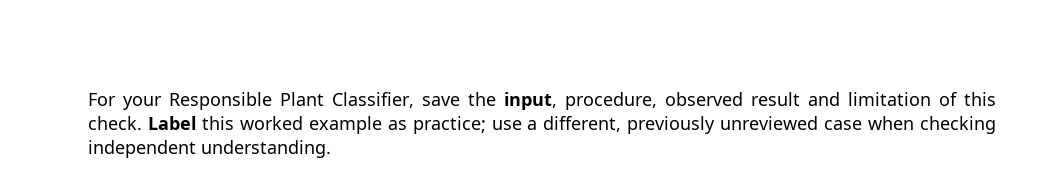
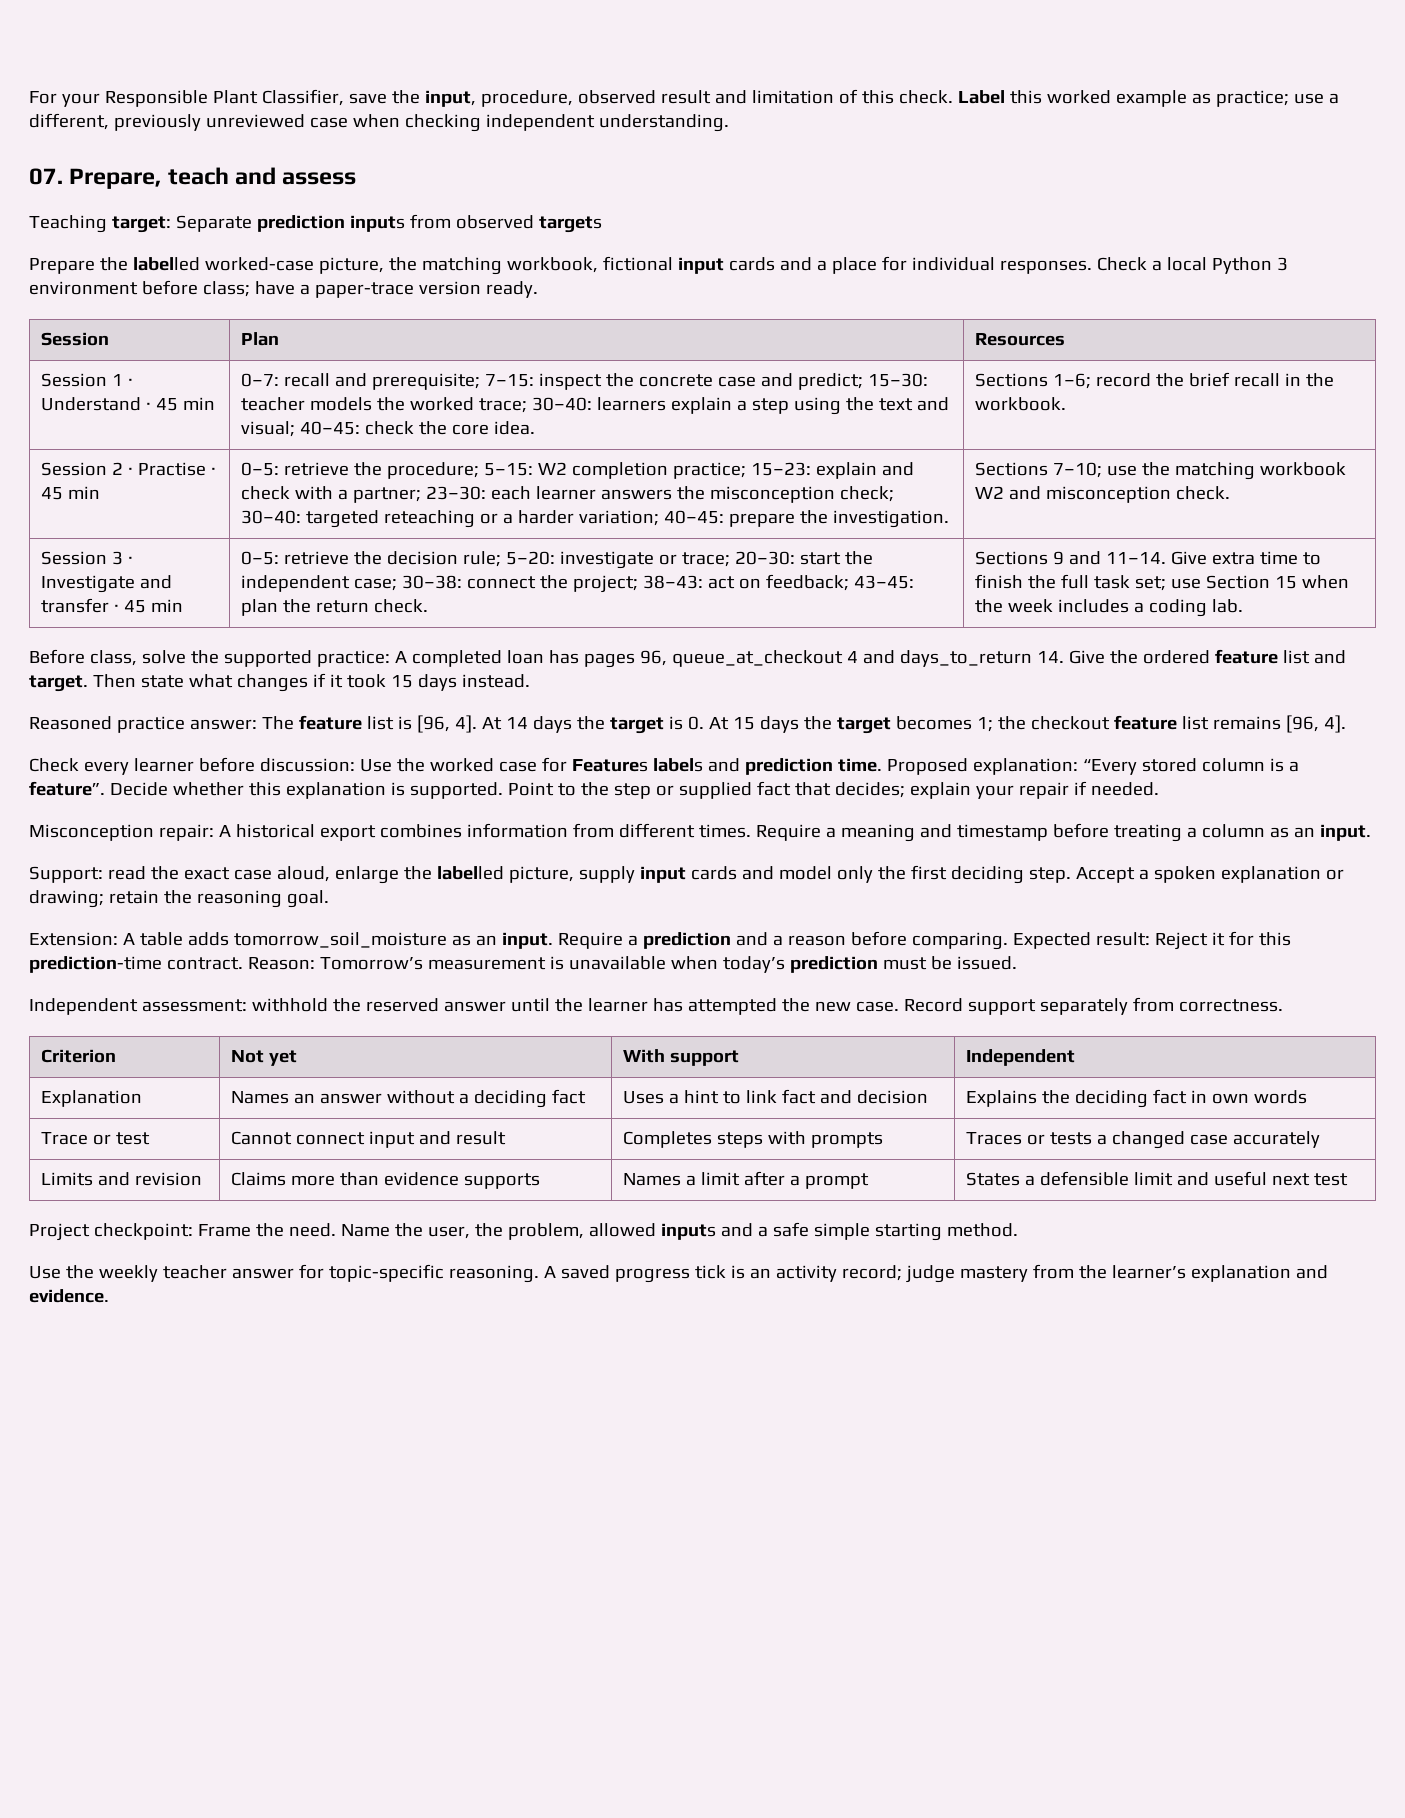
+ 07. Prepare, teach and assess
+ Teaching target: Separate prediction inputs from observed targets
+ Prepare the labelled worked-case picture, the matching workbook, fictional input cards and a place for individual responses. Check a local Python 3 environment before class; have a paper-trace version ready.
+ Session | Plan | Resources
+ Session 1 · Understand · 45 min | 0–7: recall and prerequisite; 7–15: inspect the concrete case and predict; 15–30: teacher models the worked trace; 30–40: learners explain a step using the text and visual; 40–45: check the core idea. | Sections 1–6; record the brief recall in the workbook.
+ Session 2 · Practise · 45 min | 0–5: retrieve the procedure; 5–15: W2 completion practice; 15–23: explain and check with a partner; 23–30: each learner answers the misconception check; 30–40: targeted reteaching or a harder variation; 40–45: prepare the investigation. | Sections 7–10; use the matching workbook W2 and misconception check.
+ Session 3 · Investigate and transfer · 45 min | 0–5: retrieve the decision rule; 5–20: investigate or trace; 20–30: start the independent case; 30–38: connect the project; 38–43: act on feedback; 43–45: plan the return check. | Sections 9 and 11–14. Give extra time to finish the full task set; use Section 15 when the week includes a coding lab.
+ Before class, solve the supported practice: A completed loan has pages 96, queue_at_checkout 4 and days_to_return 14. Give the ordered feature list and target. Then state what changes if it took 15 days instead.
+ Reasoned practice answer: The feature list is [96, 4]. At 14 days the target is 0. At 15 days the target becomes 1; the checkout feature list remains [96, 4].
+ Check every learner before discussion: Use the worked case for Features labels and prediction time. Proposed explanation: “Every stored column is a feature”. Decide whether this explanation is supported. Point to the step or supplied fact that decides; explain your repair if needed.
+ Misconception repair: A historical export combines information from different times. Require a meaning and timestamp before treating a column as an input.
+ Support: read the exact case aloud, enlarge the labelled picture, supply input cards and model only the first deciding step. Accept a spoken explanation or drawing; retain the reasoning goal.
+ Extension: A table adds tomorrow_soil_moisture as an input. Require a prediction and a reason before comparing. Expected result: Reject it for this prediction-time contract. Reason: Tomorrow’s measurement is unavailable when today’s prediction must be issued.
+ Independent assessment: withhold the reserved answer until the learner has attempted the new case. Record support separately from correctness.
+ Criterion | Not yet | With support | Independent
+ Explanation | Names an answer without a deciding fact | Uses a hint to link fact and decision | Explains the deciding fact in own words
+ Trace or test | Cannot connect input and result | Completes steps with prompts | Traces or tests a changed case accurately
+ Limits and revision | Claims more than evidence supports | Names a limit after a prompt | States a defensible limit and useful next test
+ Project checkpoint: Frame the need. Name the user, the problem, allowed inputs and a safe simple starting method.
+ Use the weekly teacher answer for topic-specific reasoning. A saved progress tick is an activity record; judge mastery from the learner’s explanation and evidence.

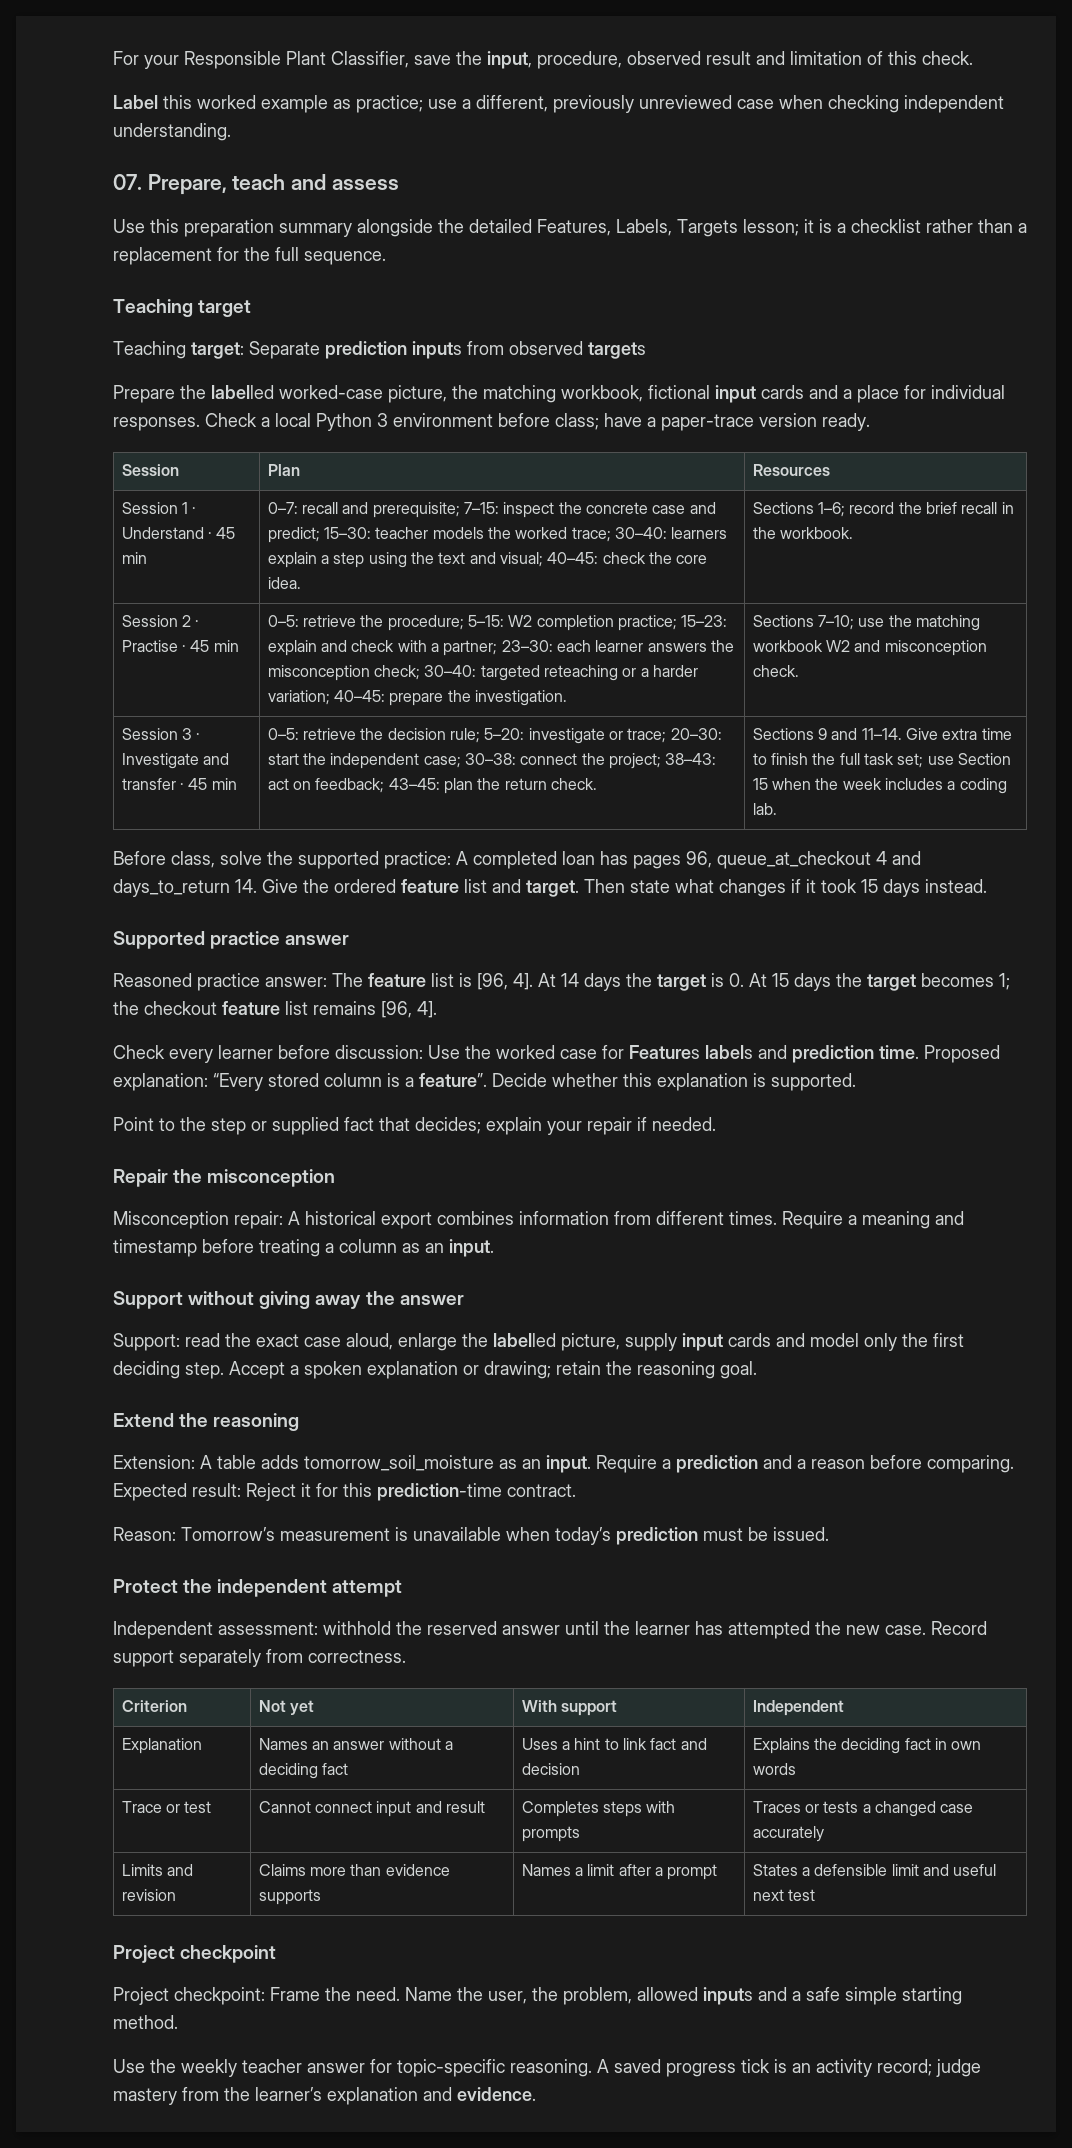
- For your Responsible Plant Classifier, save the input, procedure, observed result and limitation of this check. Label this worked example as practice; use a different, previously unreviewed case when checking independent understanding.
+ For your Responsible Plant Classifier, save the input, procedure, observed result and limitation of this check.
+ Label this worked example as practice; use a different, previously unreviewed case when checking independent understanding.
+ Use this preparation summary alongside the detailed Features, Labels, Targets lesson; it is a checklist rather than a replacement for the full sequence.
+ Teaching target
+ Supported practice answer
- Decide whether this explanation is supported. Point to the step or supplied fact that decides; explain your repair if needed.
+ Decide whether this explanation is supported.
+ Point to the step or supplied fact that decides; explain your repair if needed.
+ Repair the misconception
+ Support without giving away the answer
+ Extend the reasoning
- Expected result: Reject it for this prediction-time contract. Reason: Tomorrow’s measurement is unavailable when today’s prediction must be issued.
+ Expected result: Reject it for this prediction-time contract.
+ Reason: Tomorrow’s measurement is unavailable when today’s prediction must be issued.
+ Protect the independent attempt
+ Project checkpoint

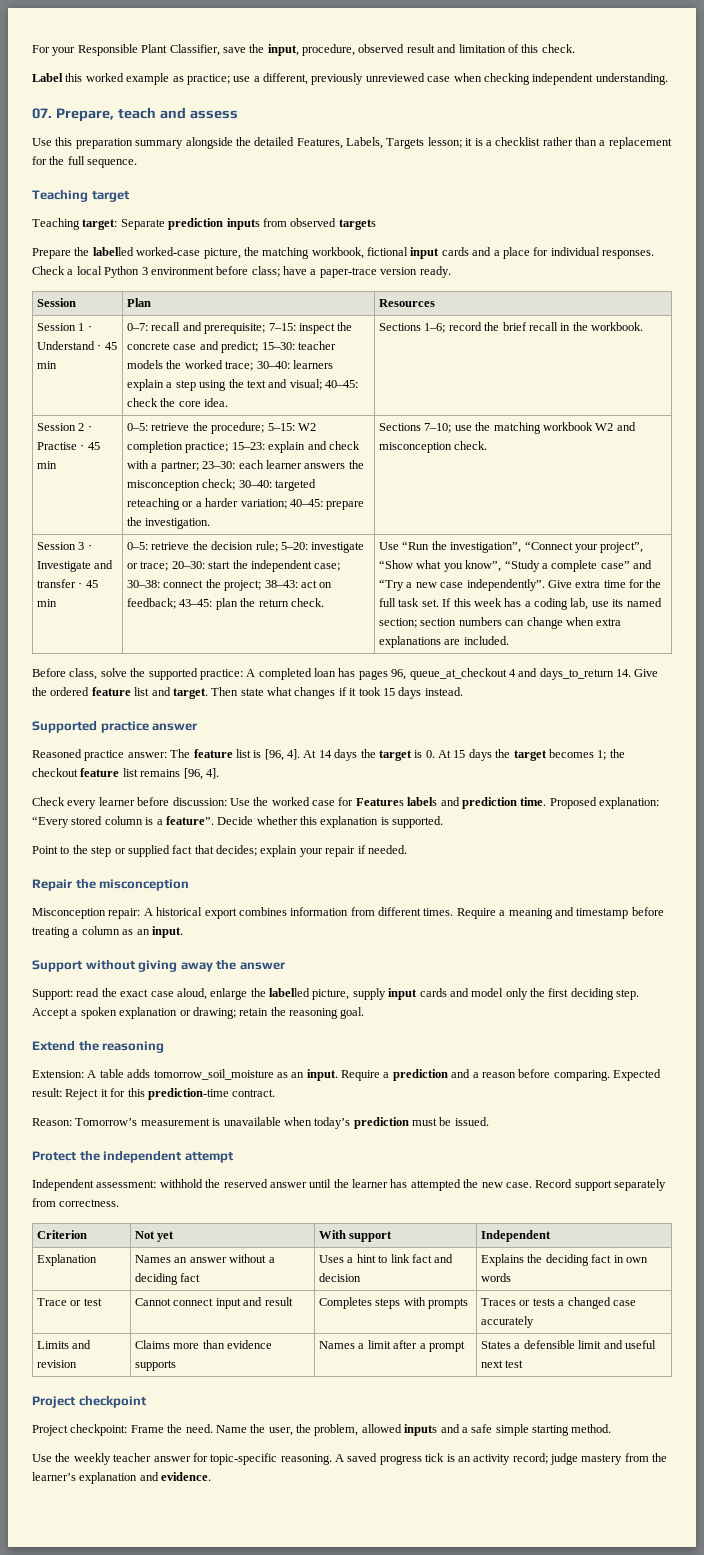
- Sections 9 and 11–14.
+ Use “Run the investigation”, “Connect your project”, “Show what you know”, “Study a complete case” and “Try a new case independently”.
- Give extra time to finish the full task set; use Section 15 when the week includes a coding lab.
+ Give extra time for the full task set. If this week has a coding lab, use its named section; section numbers can change when extra explanations are included.

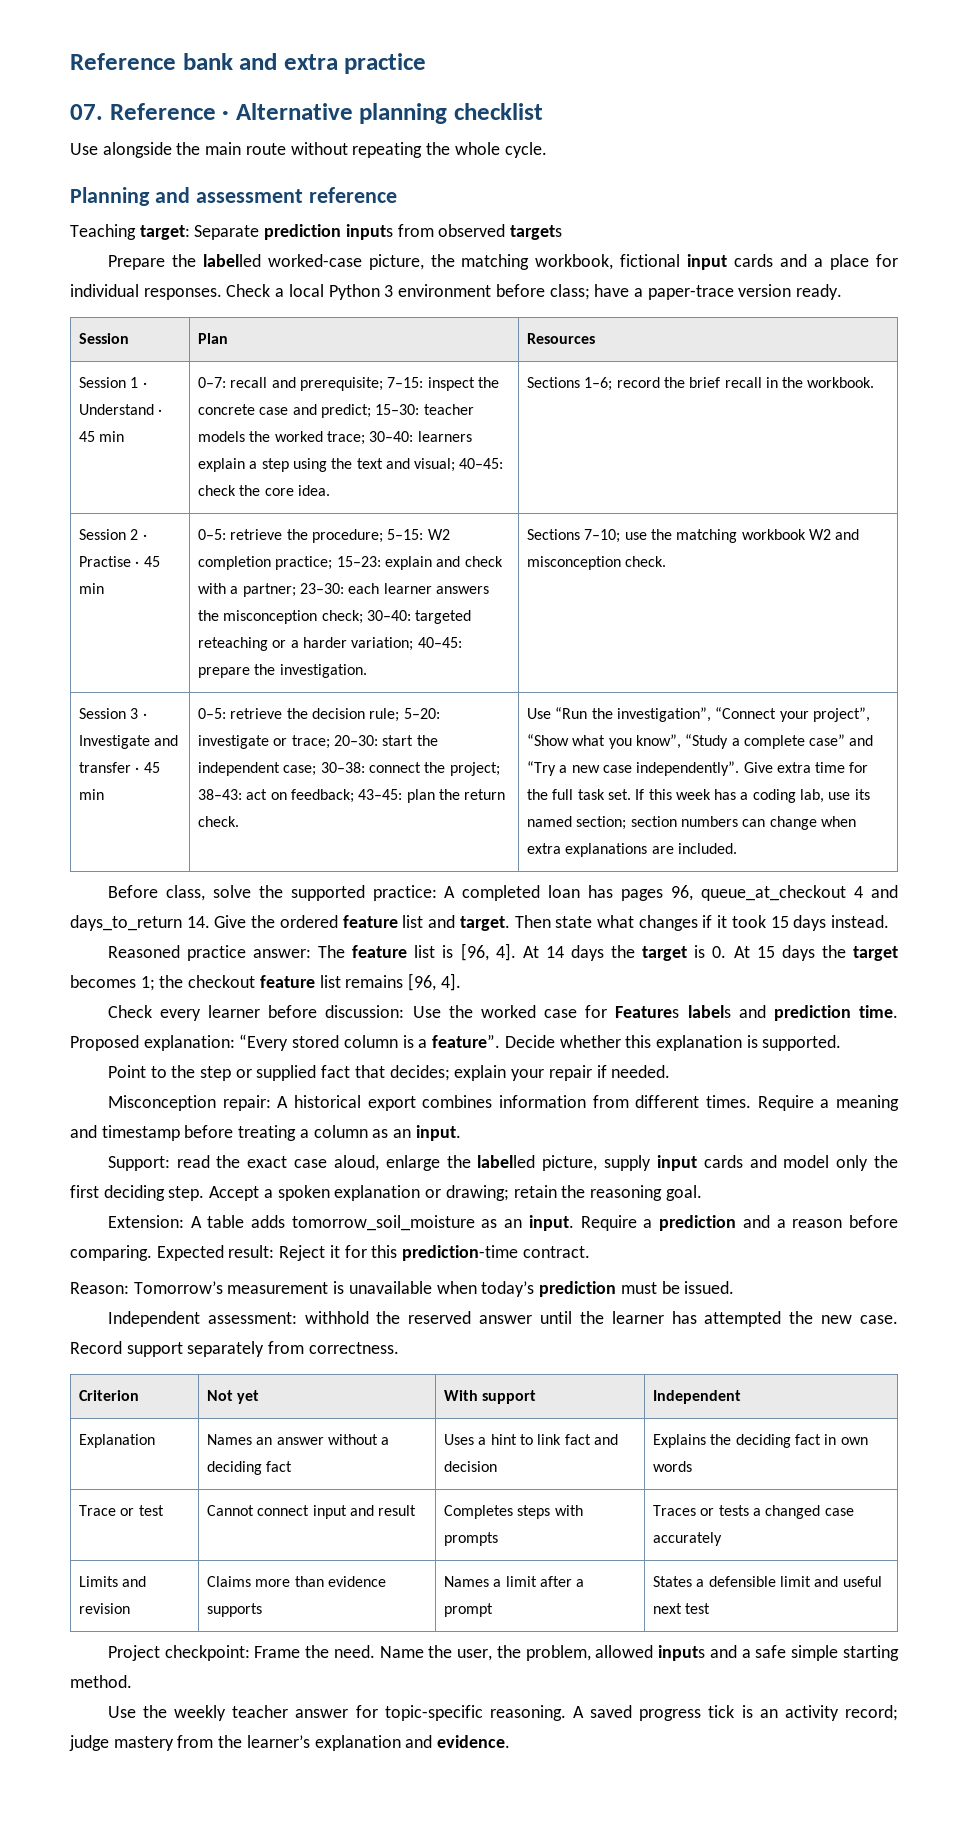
- For your Responsible Plant Classifier, save the input, procedure, observed result and limitation of this check.
- Label this worked example as practice; use a different, previously unreviewed case when checking independent understanding.
- 07. Prepare, teach and assess
- Use this preparation summary alongside the detailed Features, Labels, Targets lesson; it is a checklist rather than a replacement for the full sequence.
- Teaching target
+ Reference bank and extra practice
+ 07. Reference · Alternative planning checklist
+ Use alongside the main route without repeating the whole cycle.
+ Planning and assessment reference
- Supported practice answer
- Repair the misconception
- Support without giving away the answer
- Extend the reasoning
- Protect the independent attempt
- Project checkpoint

